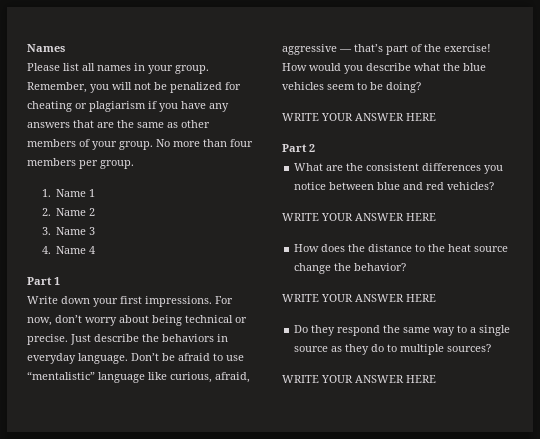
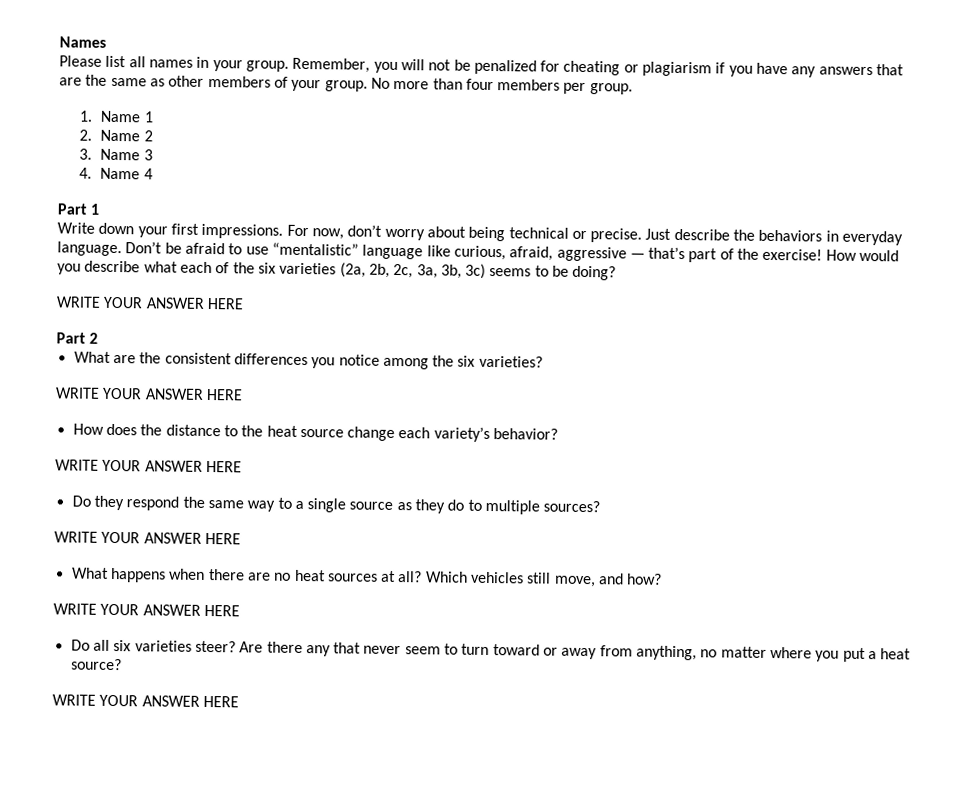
- How would you describe what the blue vehicles seem to be doing?
+ How would you describe what each of the six varieties (2a, 2b, 2c, 3a, 3b, 3c) seems to be doing?
- What are the consistent differences you notice between blue and red vehicles?
+ What are the consistent differences you notice among the six varieties?
- How does the distance to the heat source change the behavior?
+ How does the distance to the heat source change each variety’s behavior?
+ What happens when there are no heat sources at all? Which vehicles still move, and how?
+ WRITE YOUR ANSWER HERE
+ Do all six varieties steer? Are there any that never seem to turn toward or away from anything, no matter where you put a heat source?
+ WRITE YOUR ANSWER HERE

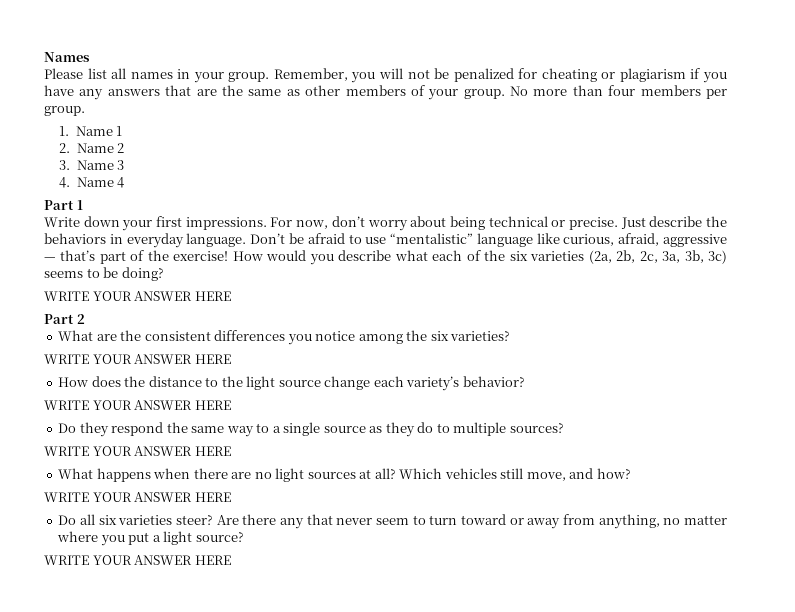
- How does the distance to the heat source change each variety’s behavior?
+ How does the distance to the light source change each variety’s behavior?
- What happens when there are no heat sources at all?
+ What happens when there are no light sources at all?
- Are there any that never seem to turn toward or away from anything, no matter where you put a heat source?
+ Are there any that never seem to turn toward or away from anything, no matter where you put a light source?

